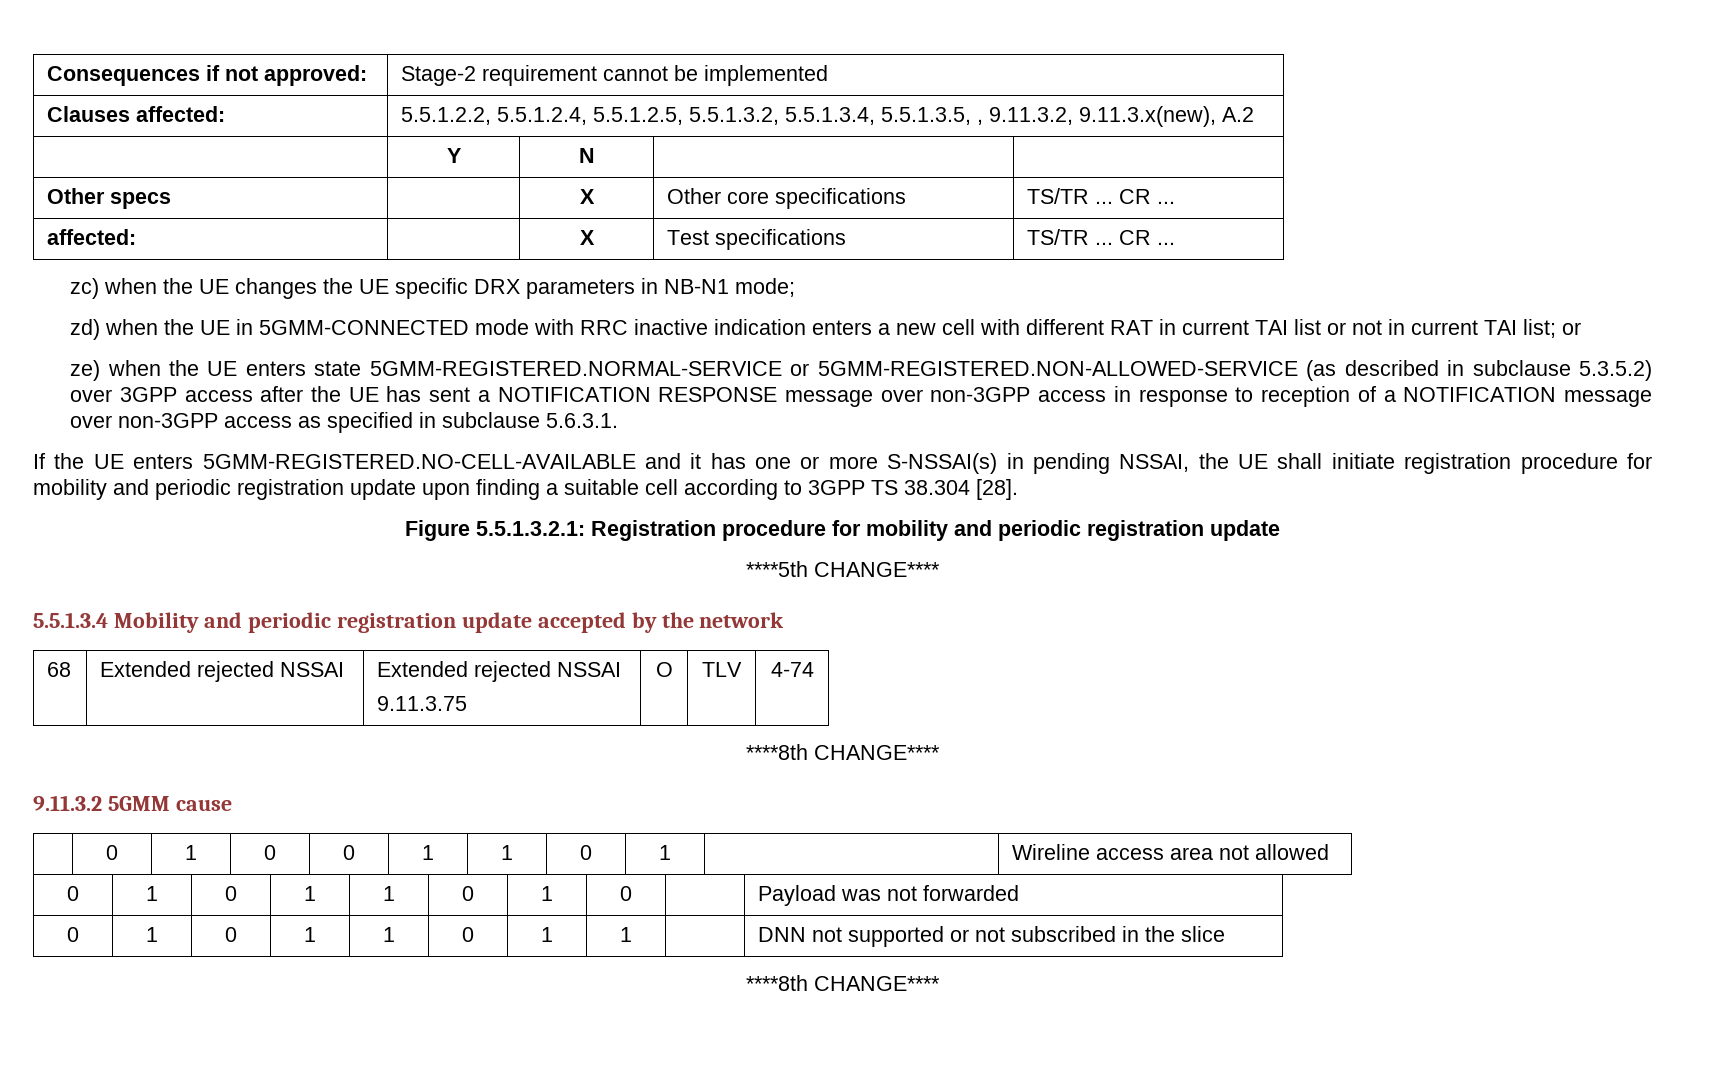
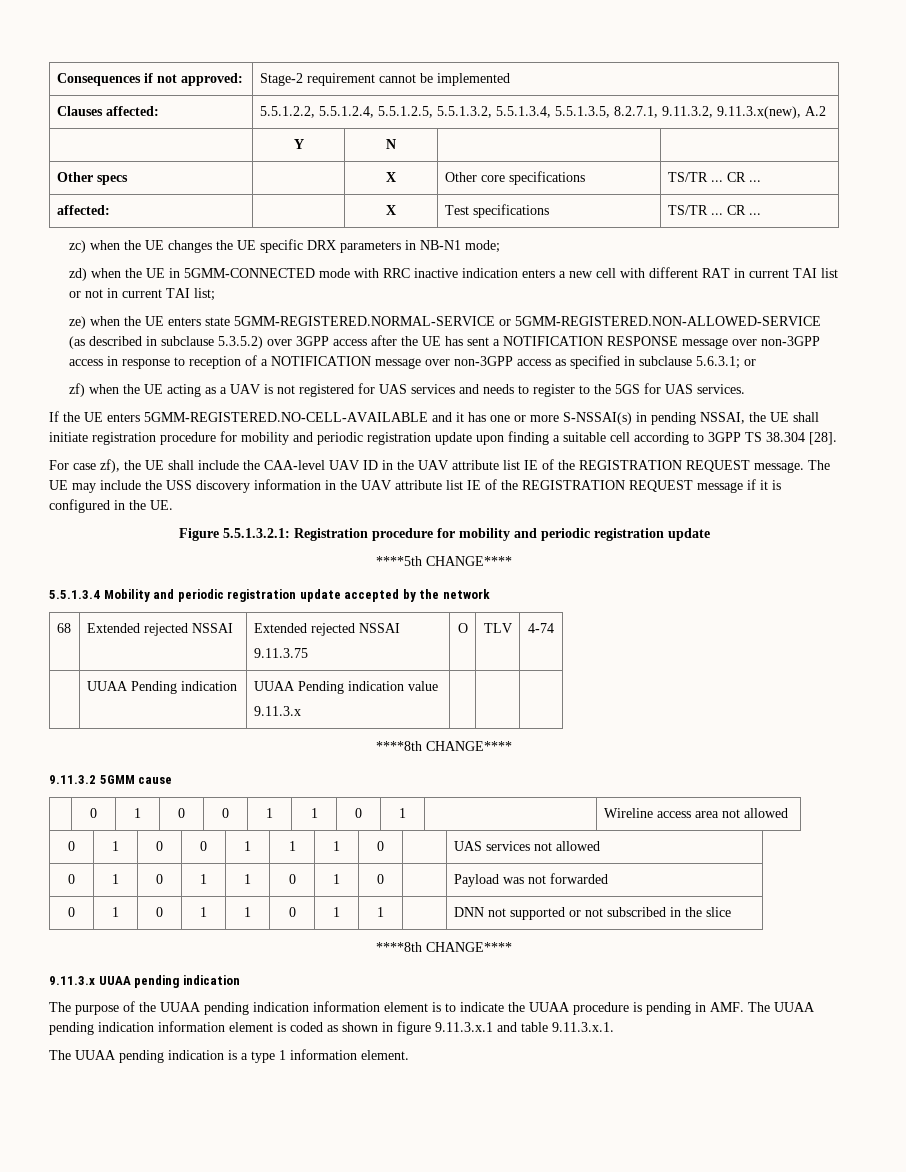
- Clauses affected: | 5.5.1.2.2, 5.5.1.2.4, 5.5.1.2.5, 5.5.1.3.2, 5.5.1.3.4, 5.5.1.3.5, , 9.11.3.2, 9.11.3.x(new), A.2
+ Clauses affected: | 5.5.1.2.2, 5.5.1.2.4, 5.5.1.2.5, 5.5.1.3.2, 5.5.1.3.4, 5.5.1.3.5, 8.2.7.1, 9.11.3.2, 9.11.3.x(new), A.2
- zd) when the UE in 5GMM-CONNECTED mode with RRC inactive indication enters a new cell with different RAT in current TAI list or not in current TAI list; or
+ zd) when the UE in 5GMM-CONNECTED mode with RRC inactive indication enters a new cell with different RAT in current TAI list or not in current TAI list;
- ze) when the UE enters state 5GMM-REGISTERED.NORMAL-SERVICE or 5GMM-REGISTERED.NON-ALLOWED-SERVICE (as described in subclause 5.3.5.2) over 3GPP access after the UE has sent a NOTIFICATION RESPONSE message over non-3GPP access in response to reception of a NOTIFICATION message over non-3GPP access as specified in subclause 5.6.3.1.
+ ze) when the UE enters state 5GMM-REGISTERED.NORMAL-SERVICE or 5GMM-REGISTERED.NON-ALLOWED-SERVICE (as described in subclause 5.3.5.2) over 3GPP access after the UE has sent a NOTIFICATION RESPONSE message over non-3GPP access in response to reception of a NOTIFICATION message over non-3GPP access as specified in subclause 5.6.3.1; or
+ zf) when the UE acting as a UAV is not registered for UAS services and needs to register to the 5GS for UAS services.
+ For case zf), the UE shall include the CAA-level UAV ID in the UAV attribute list IE of the REGISTRATION REQUEST message. The UE may include the USS discovery information in the UAV attribute list IE of the REGISTRATION REQUEST message if it is configured in the UE.
+ | UUAA Pending indication | UUAA Pending indication value
+ 9.11.3.x | | |
+ 0 | 1 | 0 | 0 | 1 | 1 | 1 | 0 | | UAS services not allowed
+ 9.11.3.x UUAA pending indication
+ The purpose of the UUAA pending indication information element is to indicate the UUAA procedure is pending in AMF. The UUAA pending indication information element is coded as shown in figure 9.11.3.x.1 and table 9.11.3.x.1.
+ The UUAA pending indication is a type 1 information element.

